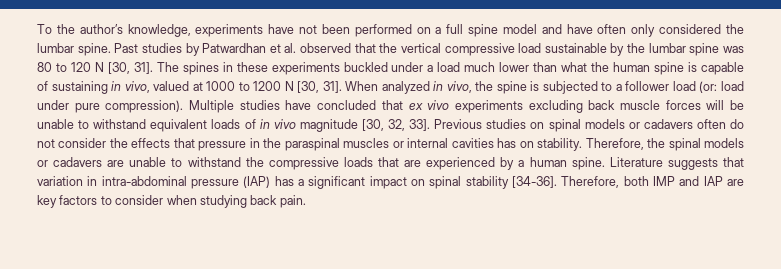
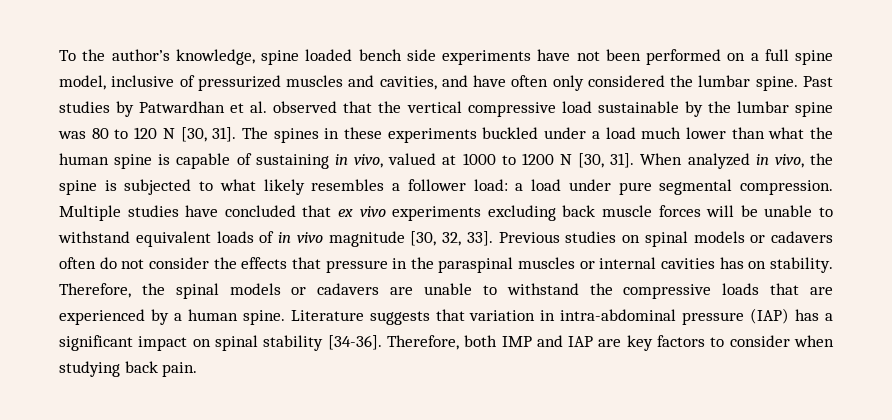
- To the author’s knowledge, experiments have not been performed on a full spine model and have often only considered the lumbar spine.
+ To the author’s knowledge, spine loaded bench side experiments have not been performed on a full spine model, inclusive of pressurized muscles and cavities, and have often only considered the lumbar spine.
- When analyzed in vivo, the spine is subjected to a follower load (or: load under pure compression).
+ When analyzed in vivo, the spine is subjected to what likely resembles a follower load: a load under pure segmental compression.

